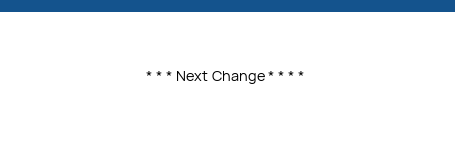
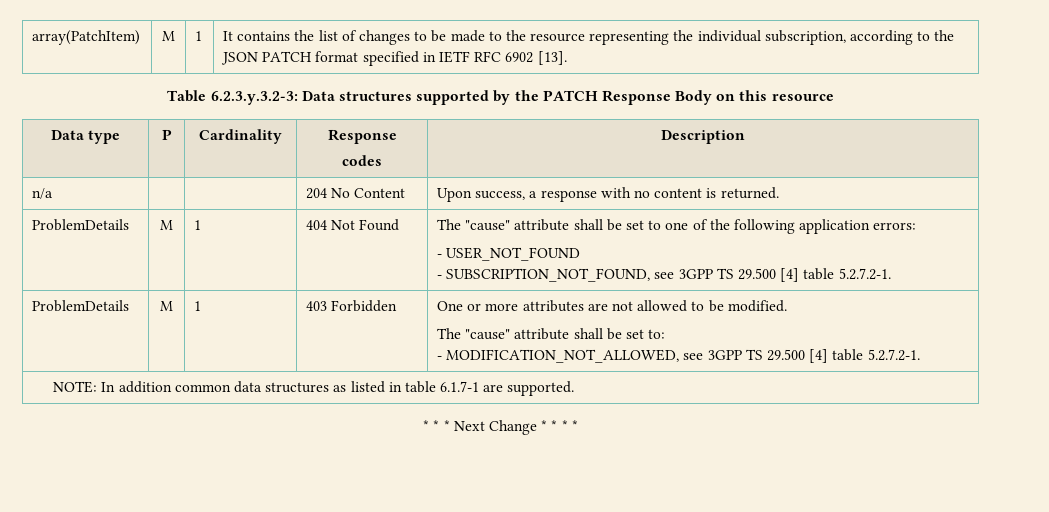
+ array(PatchItem) | M | 1 | It contains the list of changes to be made to the resource representing the individual subscription, according to the JSON PATCH format specified in IETF RFC 6902 [13].
+ Table 6.2.3.y.3.2-3: Data structures supported by the PATCH Response Body on this resource
+ Data type | P | Cardinality | Response
+ codes | Description
+ n/a | | | 204 No Content | Upon success, a response with no content is returned.
+ ProblemDetails | M | 1 | 404 Not Found | The "cause" attribute shall be set to one of the following application errors:
+ - USER_NOT_FOUND
+ - SUBSCRIPTION_NOT_FOUND, see 3GPP TS 29.500 [4] table 5.2.7.2-1.
+ ProblemDetails | M | 1 | 403 Forbidden | One or more attributes are not allowed to be modified.
+ The "cause" attribute shall be set to:
+ - MODIFICATION_NOT_ALLOWED, see 3GPP TS 29.500 [4] table 5.2.7.2-1.
+ NOTE: In addition common data structures as listed in table 6.1.7-1 are supported.

